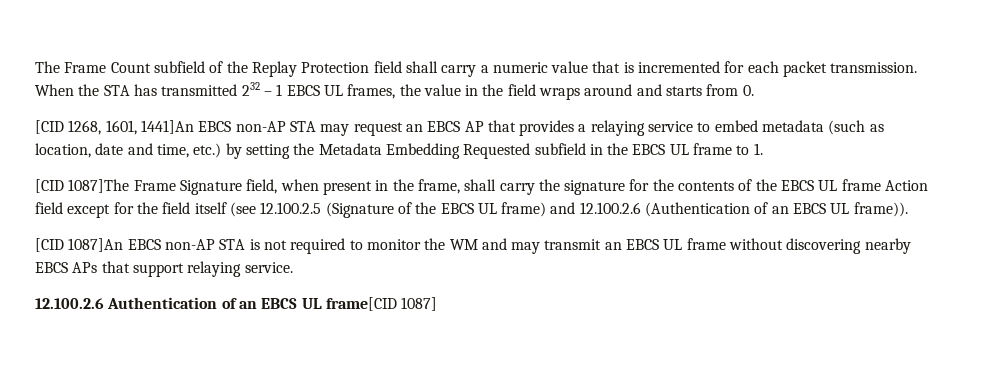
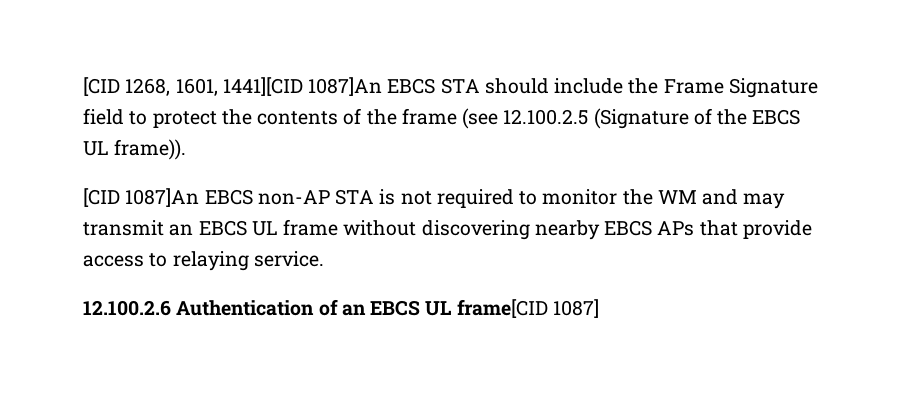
- The Frame Count subfield of the Replay Protection field shall carry a numeric value that is incremented for each packet transmission. When the STA has transmitted 232 – 1 EBCS UL frames, the value in the field wraps around and starts from 0.
- [CID 1268, 1601, 1441]An EBCS non-AP STA may request an EBCS AP that provides a relaying service to embed metadata (such as location, date and time, etc.) by setting the Metadata Embedding Requested subfield in the EBCS UL frame to 1.
- [CID 1087]The Frame Signature field, when present in the frame, shall carry the signature for the contents of the EBCS UL frame Action field except for the field itself (see 12.100.2.5 (Signature of the EBCS UL frame) and 12.100.2.6 (Authentication of an EBCS UL frame)).
+ [CID 1268, 1601, 1441][CID 1087]An EBCS STA should include the Frame Signature field to protect the contents of the frame (see 12.100.2.5 (Signature of the EBCS UL frame)).
- [CID 1087]An EBCS non-AP STA is not required to monitor the WM and may transmit an EBCS UL frame without discovering nearby EBCS APs that support relaying service.
+ [CID 1087]An EBCS non-AP STA is not required to monitor the WM and may transmit an EBCS UL frame without discovering nearby EBCS APs that provide access to relaying service.

